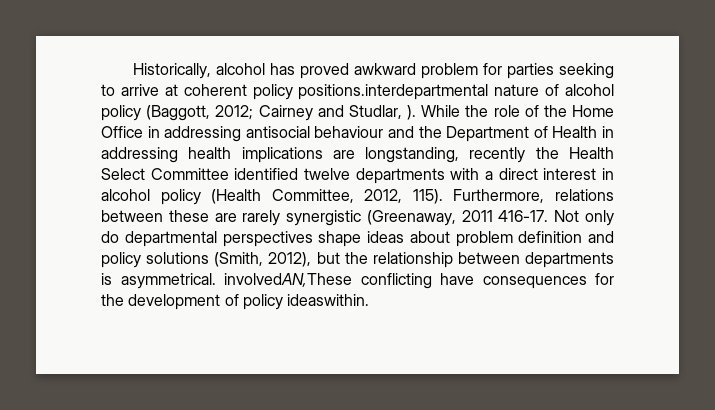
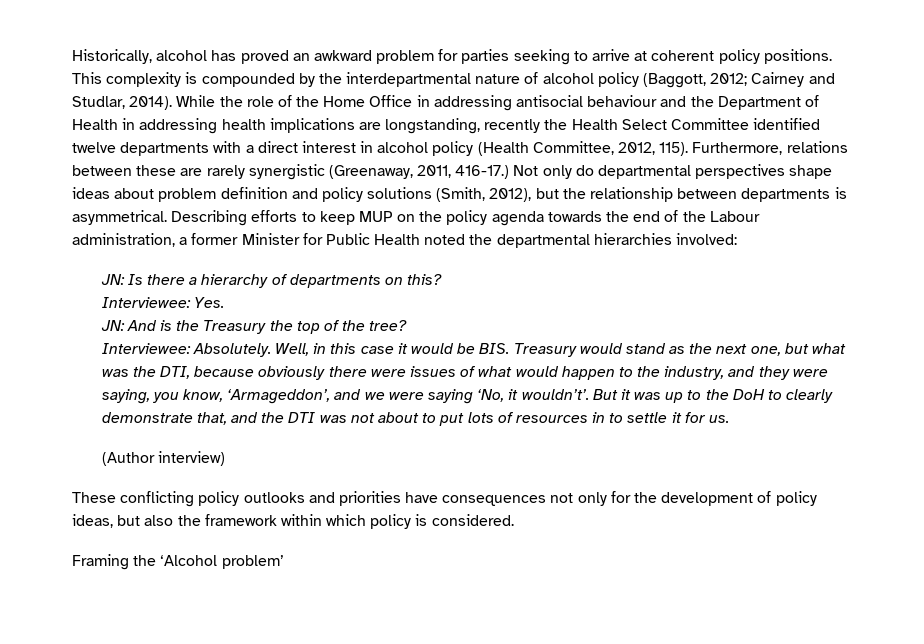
- Historically, alcohol has proved awkward problem for parties seeking to arrive at coherent policy positions.interdepartmental nature of alcohol policy (Baggott, 2012; Cairney and Studlar, ).
+ Historically, alcohol has proved an awkward problem for parties seeking to arrive at coherent policy positions. This complexity is compounded by the interdepartmental nature of alcohol policy (Baggott, 2012; Cairney and Studlar, 2014).
- Furthermore, relations between these are rarely synergistic (Greenaway, 2011 416-17.
+ Furthermore, relations between these are rarely synergistic (Greenaway, 2011, 416-17.)
- Not only do departmental perspectives shape ideas about problem definition and policy solutions (Smith, 2012), but the relationship between departments is asymmetrical. involvedAN,These conflicting have consequences for the development of policy ideaswithin.
+ Not only do departmental perspectives shape ideas about problem definition and policy solutions (Smith, 2012), but the relationship between departments is asymmetrical. Describing efforts to keep MUP on the policy agenda towards the end of the Labour administration, a former Minister for Public Health noted the departmental hierarchies involved:
+ JN: Is there a hierarchy of departments on this?
+ Interviewee: Yes.
+ JN: And is the Treasury the top of the tree?
+ Interviewee: Absolutely. Well, in this case it would be BIS. Treasury would stand as the next one, but what was the DTI, because obviously there were issues of what would happen to the industry, and they were saying, you know, ‘Armageddon’, and we were saying ‘No, it wouldn’t’. But it was up to the DoH to clearly demonstrate that, and the DTI was not about to put lots of resources in to settle it for us.
+ (Author interview)
+ These conflicting policy outlooks and priorities have consequences not only for the development of policy ideas, but also the framework within which policy is considered.
+ Framing the ‘Alcohol problem’

